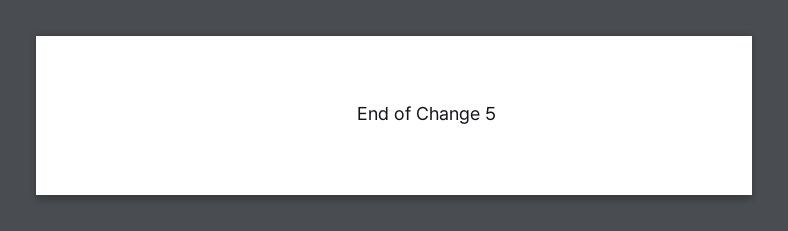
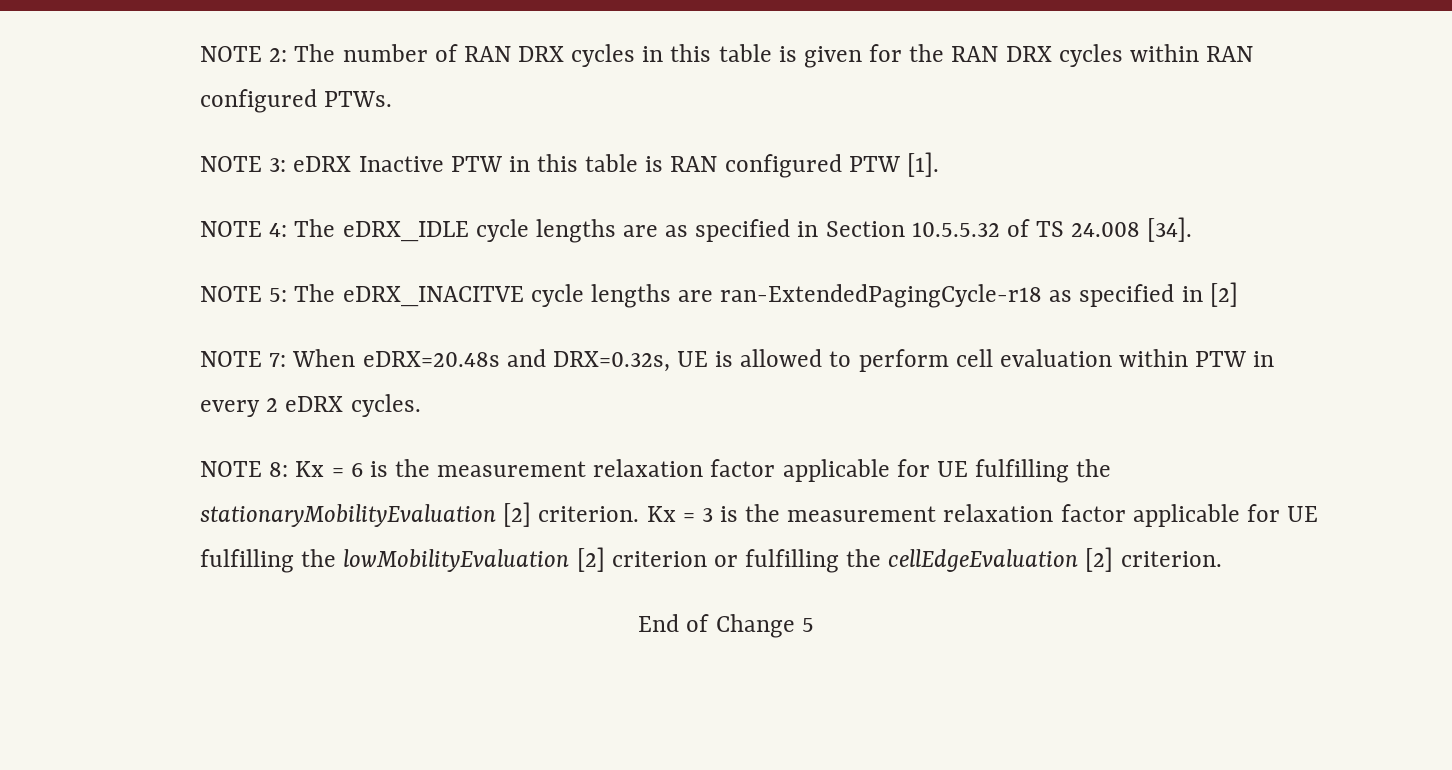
+ NOTE 2: The number of RAN DRX cycles in this table is given for the RAN DRX cycles within RAN configured PTWs.
+ NOTE 3: eDRX Inactive PTW in this table is RAN configured PTW [1].
+ NOTE 4: The eDRX_IDLE cycle lengths are as specified in Section 10.5.5.32 of TS 24.008 [34].
+ NOTE 5: The eDRX_INACITVE cycle lengths are ran-ExtendedPagingCycle-r18 as specified in [2]
+ NOTE 7: When eDRX=20.48s and DRX=0.32s, UE is allowed to perform cell evaluation within PTW in every 2 eDRX cycles.
+ NOTE 8: Kx = 6 is the measurement relaxation factor applicable for UE fulfilling the stationaryMobilityEvaluation [2] criterion. Kx = 3 is the measurement relaxation factor applicable for UE fulfilling the lowMobilityEvaluation [2] criterion or fulfilling the cellEdgeEvaluation [2] criterion.

